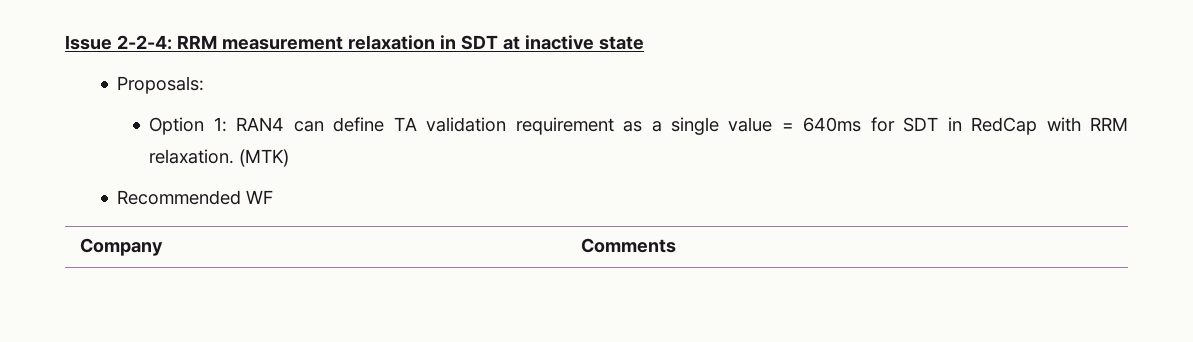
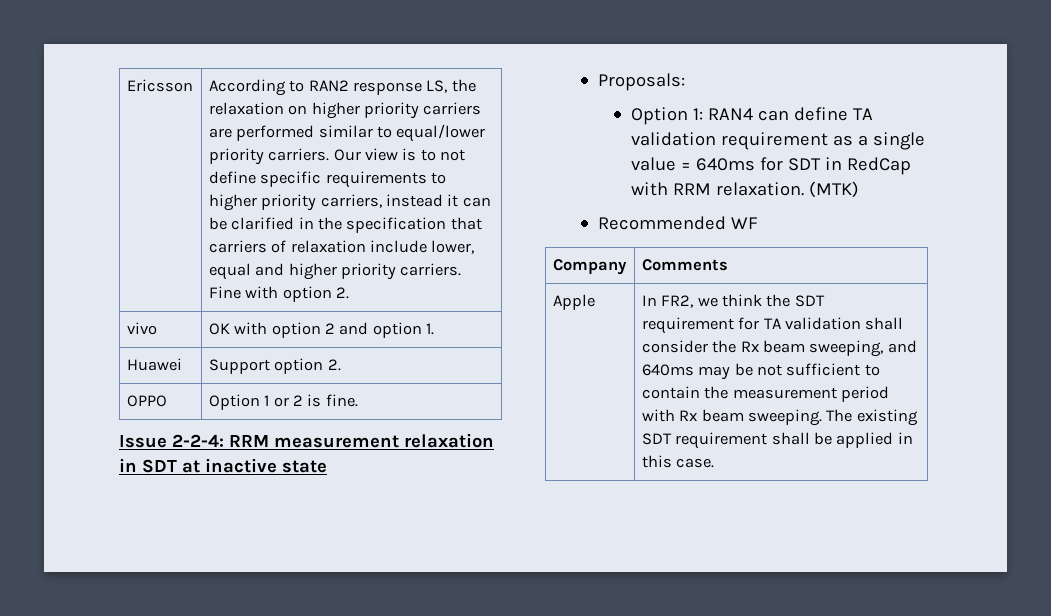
+ Ericsson | According to RAN2 response LS, the relaxation on higher priority carriers are performed similar to equal/lower priority carriers. Our view is to not define specific requirements to higher priority carriers, instead it can be clarified in the specification that carriers of relaxation include lower, equal and higher priority carriers. Fine with option 2.
+ vivo | OK with option 2 and option 1.
+ Huawei | Support option 2.
+ OPPO | Option 1 or 2 is fine.
+ Apple | In FR2, we think the SDT requirement for TA validation shall consider the Rx beam sweeping, and 640ms may be not sufficient to contain the measurement period with Rx beam sweeping. The existing SDT requirement shall be applied in this case.

